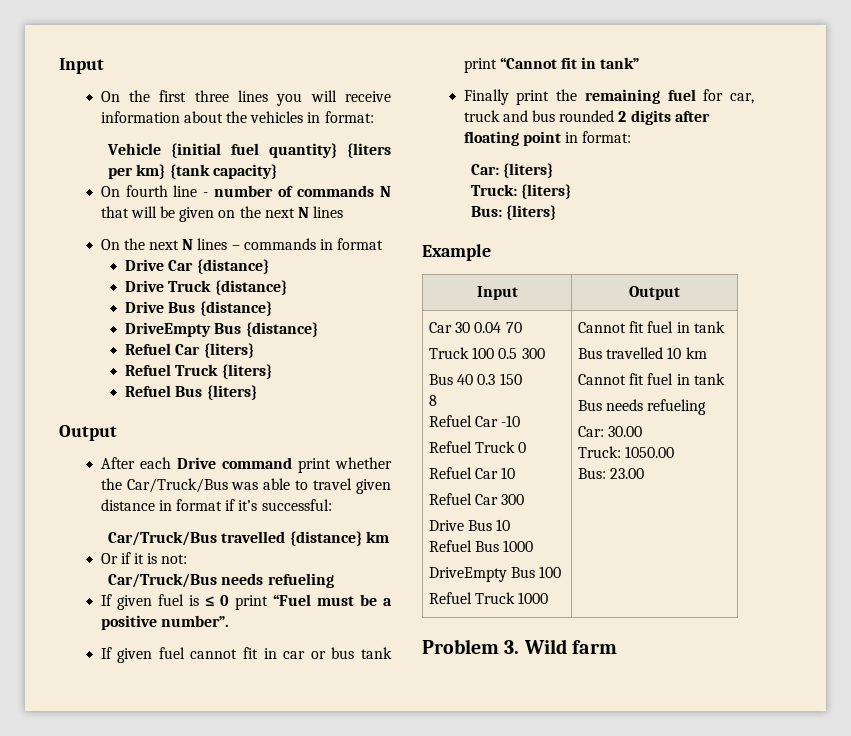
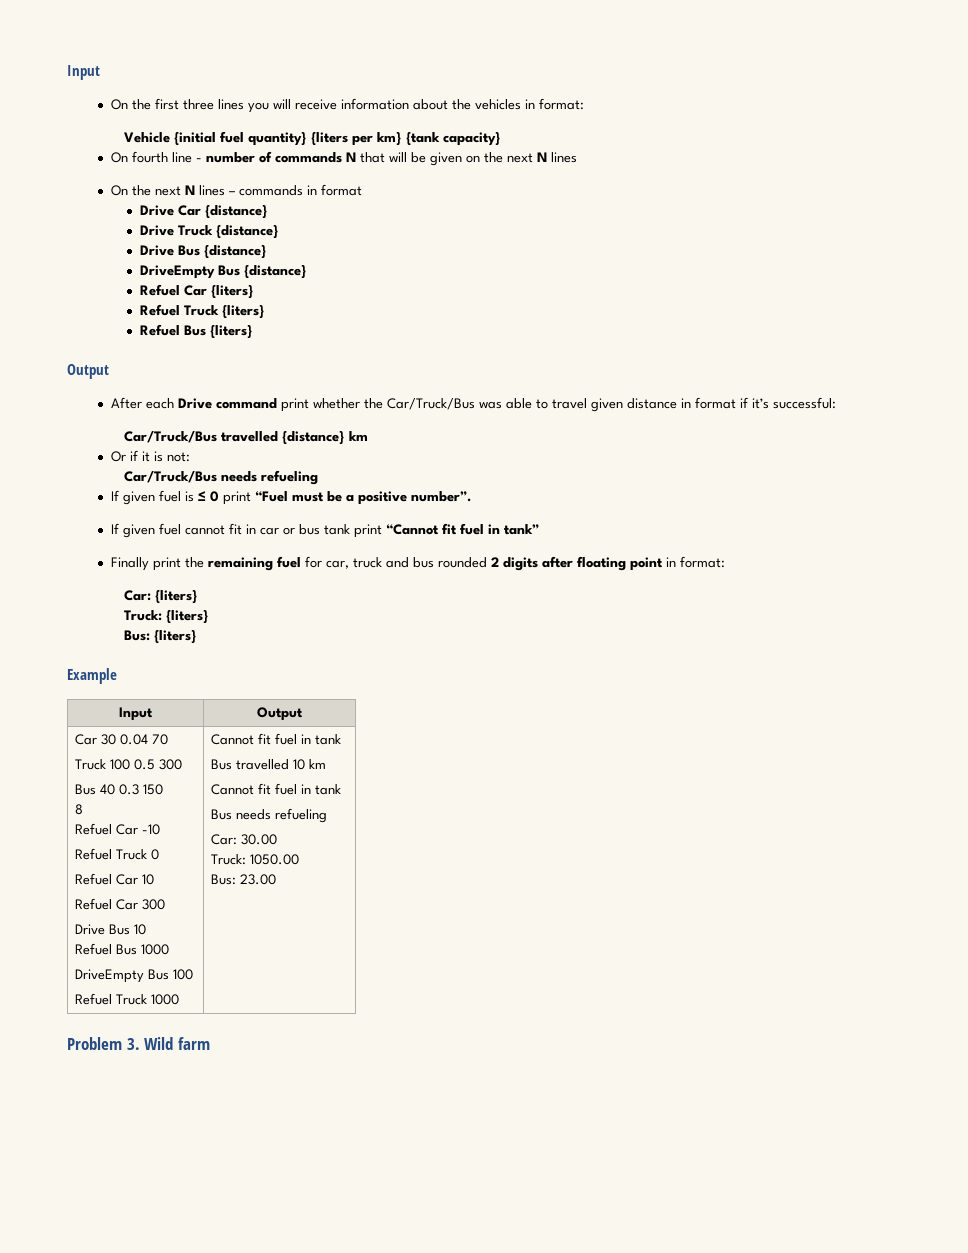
- If given fuel cannot fit in car or bus tank print “Cannot fit in tank”
+ If given fuel cannot fit in car or bus tank print “Cannot fit fuel in tank”

